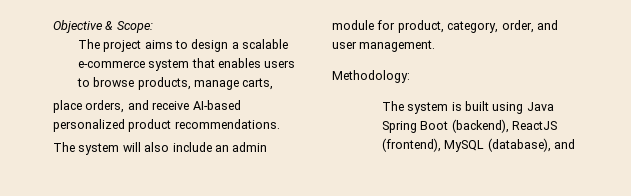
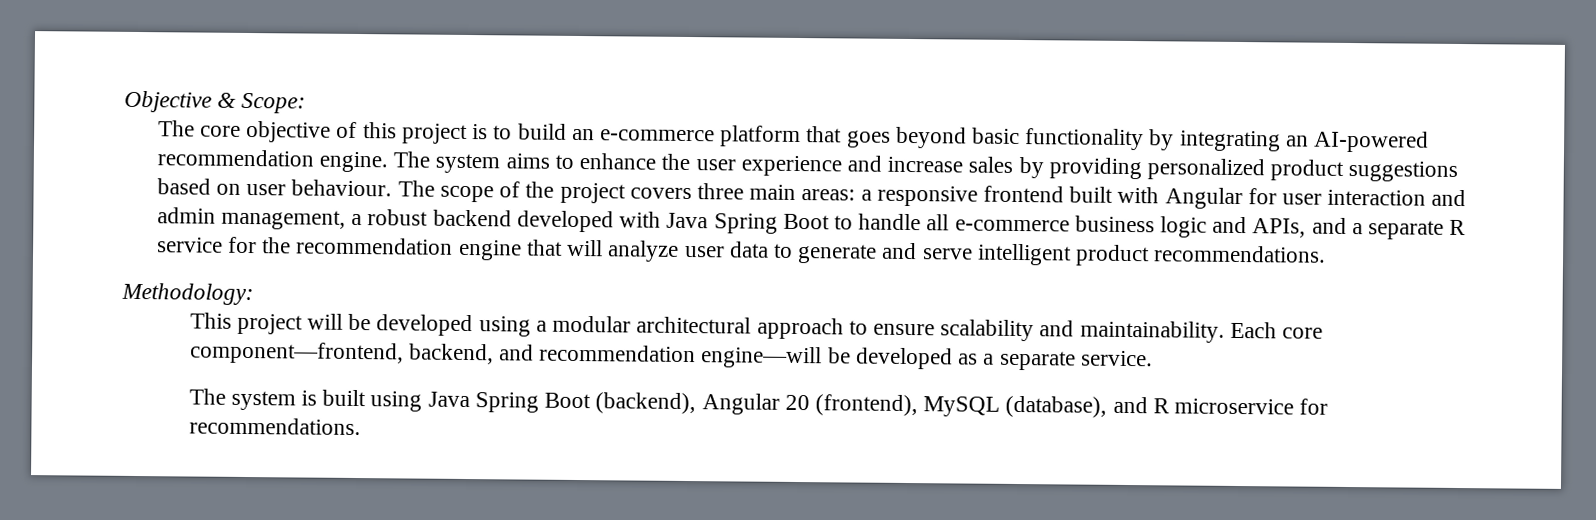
- The project aims to design a scalable e-commerce system that enables users to browse products, manage carts,
- place orders, and receive AI-based personalized product recommendations.
- The system will also include an admin module for product, category, order, and user management.
+ The core objective of this project is to build an e-commerce platform that goes beyond basic functionality by integrating an AI-powered recommendation engine. The system aims to enhance the user experience and increase sales by providing personalized product suggestions based on user behaviour. The scope of the project covers three main areas: a responsive frontend built with Angular for user interaction and admin management, a robust backend developed with Java Spring Boot to handle all e-commerce business logic and APIs, and a separate R service for the recommendation engine that will analyze user data to generate and serve intelligent product recommendations.
  Methodology:
+ This project will be developed using a modular architectural approach to ensure scalability and maintainability. Each core component—frontend, backend, and recommendation engine—will be developed as a separate service.
- The system is built using Java Spring Boot (backend), ReactJS (frontend), MySQL (database), and
+ The system is built using Java Spring Boot (backend), Angular 20 (frontend), MySQL (database), and R microservice for recommendations.

